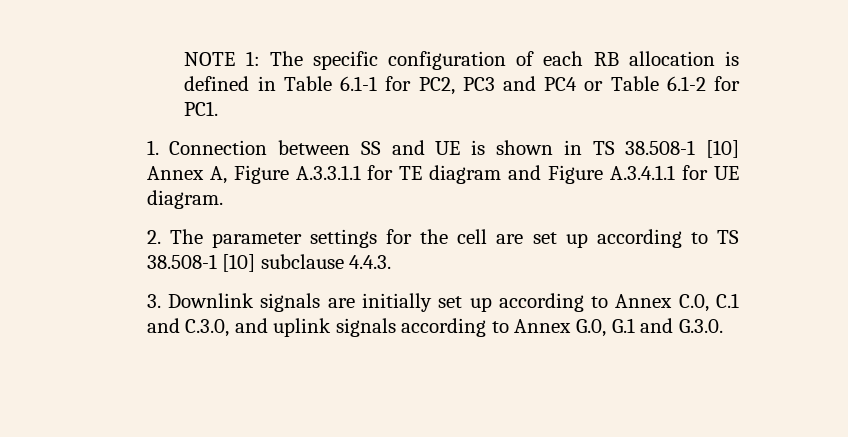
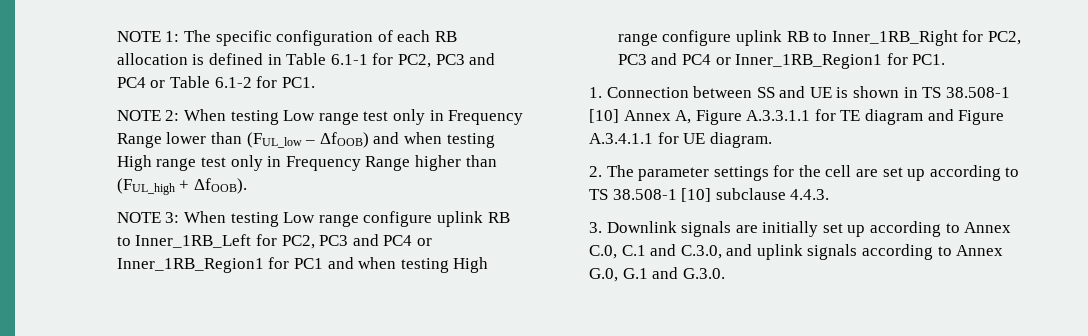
+ NOTE 2: When testing Low range test only in Frequency Range lower than (FUL_low – ΔfOOB) and when testing High range test only in Frequency Range higher than (FUL_high + ΔfOOB).
+ NOTE 3: When testing Low range configure uplink RB to Inner_1RB_Left for PC2, PC3 and PC4 or Inner_1RB_Region1 for PC1 and when testing High range configure uplink RB to Inner_1RB_Right for PC2, PC3 and PC4 or Inner_1RB_Region1 for PC1.

